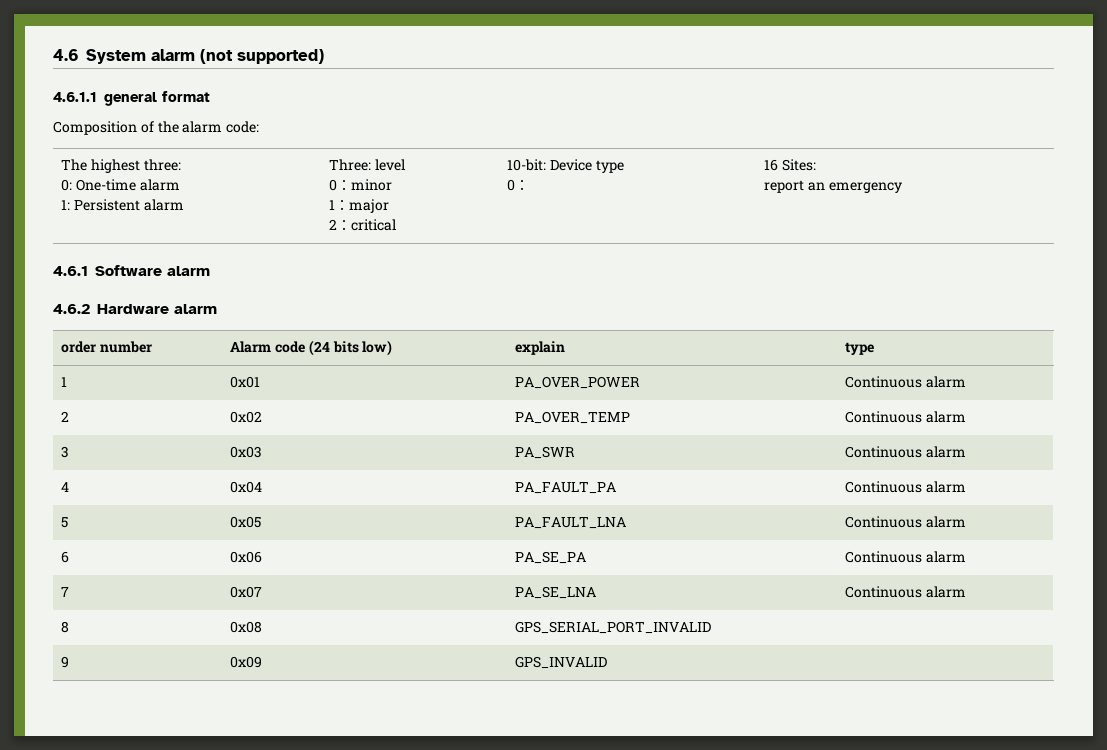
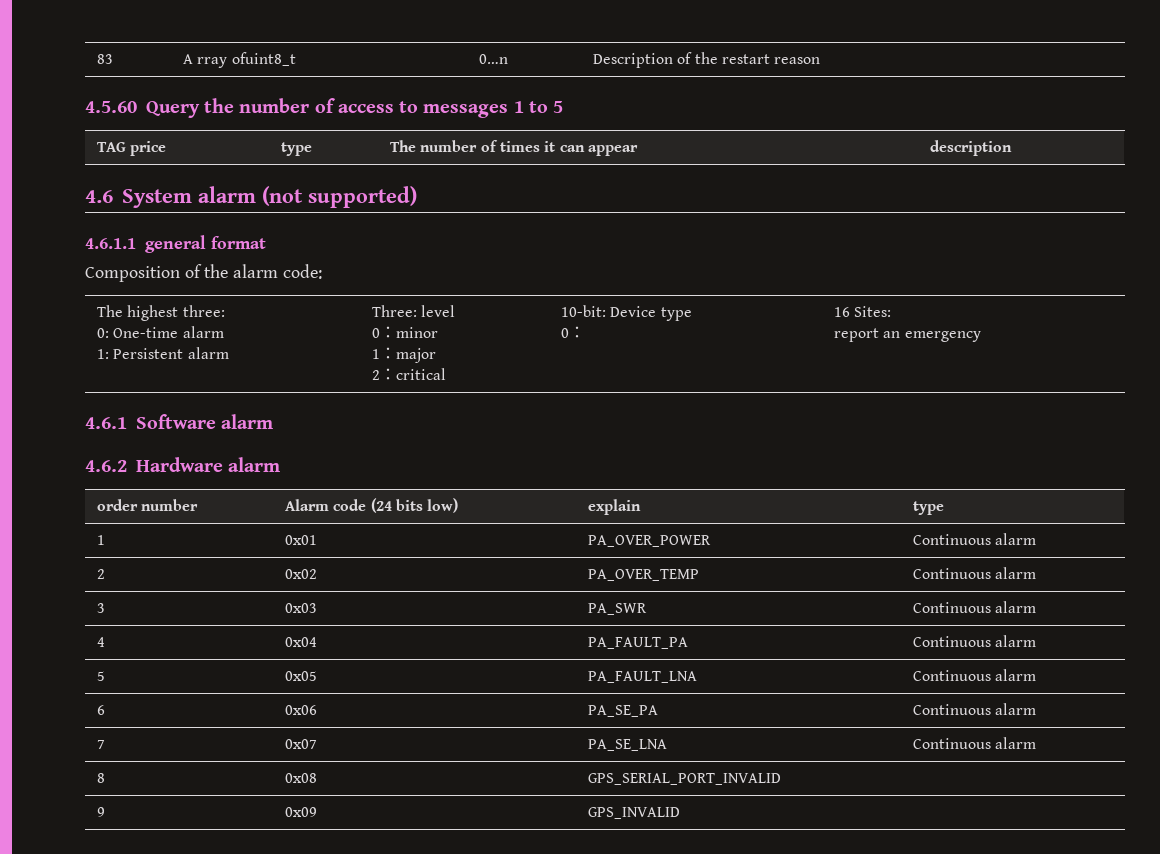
+ 83 | A rray ofuint8_t | 0…n | Description of the restart reason
+ 4.5.60 Query the number of access to messages 1 to 5
+ TAG price | type | The number of times it can appear | description

